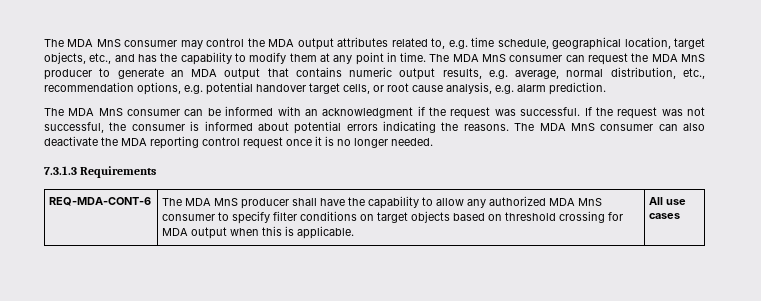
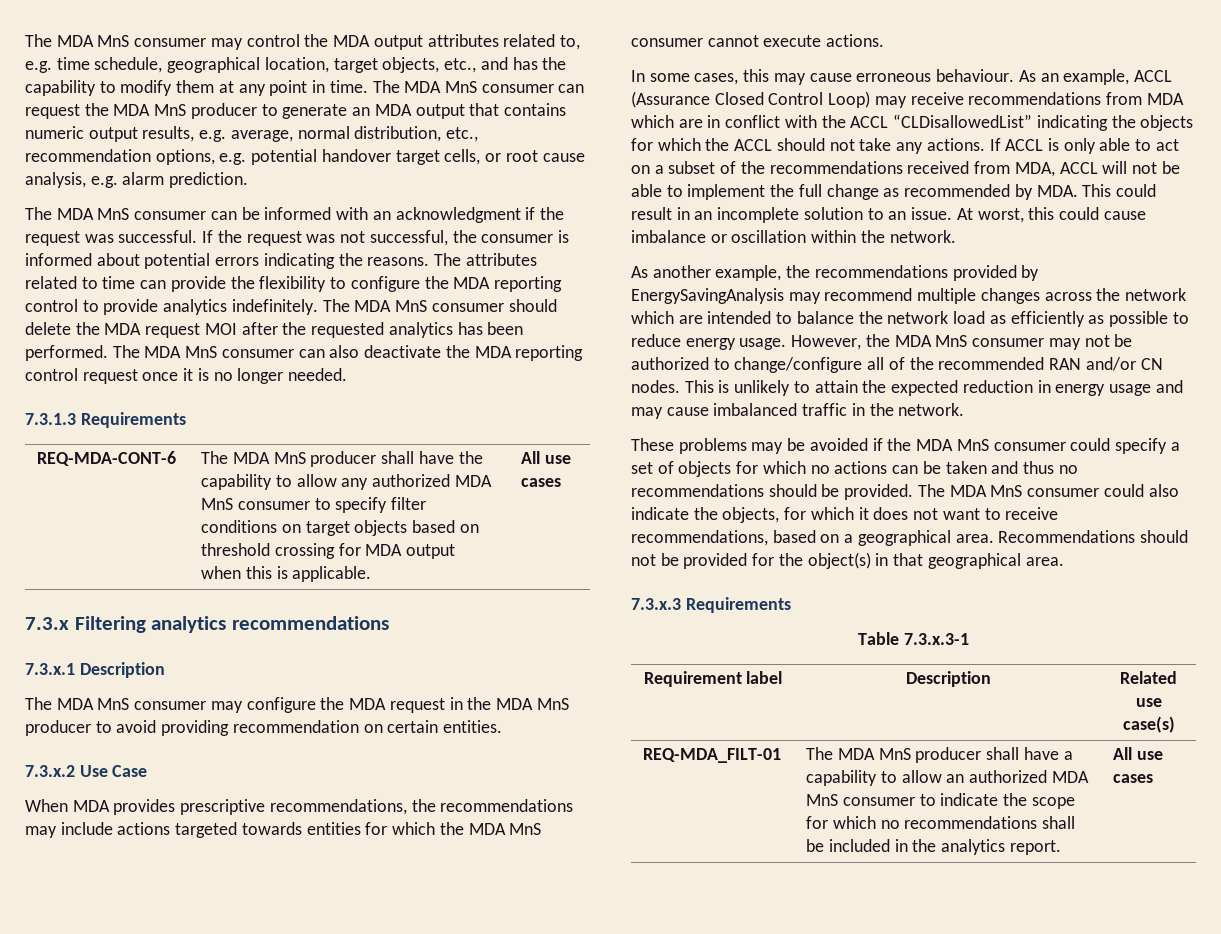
- The MDA MnS consumer can also deactivate the MDA reporting control request once it is no longer needed.
+ The attributes related to time can provide the flexibility to configure the MDA reporting control to provide analytics indefinitely. The MDA MnS consumer should delete the MDA request MOI after the requested analytics has been performed. The MDA MnS consumer can also deactivate the MDA reporting control request once it is no longer needed.
+ 7.3.x Filtering analytics recommendations
+ 7.3.x.1 Description
+ The MDA MnS consumer may configure the MDA request in the MDA MnS producer to avoid providing recommendation on certain entities.
+ 7.3.x.2 Use Case
+ When MDA provides prescriptive recommendations, the recommendations may include actions targeted towards entities for which the MDA MnS consumer cannot execute actions.
+ In some cases, this may cause erroneous behaviour. As an example, ACCL (Assurance Closed Control Loop) may receive recommendations from MDA which are in conflict with the ACCL “CLDisallowedList” indicating the objects for which the ACCL should not take any actions. If ACCL is only able to act on a subset of the recommendations received from MDA, ACCL will not be able to implement the full change as recommended by MDA. This could result in an incomplete solution to an issue. At worst, this could cause imbalance or oscillation within the network.
+ As another example, the recommendations provided by EnergySavingAnalysis may recommend multiple changes across the network which are intended to balance the network load as efficiently as possible to reduce energy usage. However, the MDA MnS consumer may not be authorized to change/configure all of the recommended RAN and/or CN nodes. This is unlikely to attain the expected reduction in energy usage and may cause imbalanced traffic in the network.
+ These problems may be avoided if the MDA MnS consumer could specify a set of objects for which no actions can be taken and thus no recommendations should be provided. The MDA MnS consumer could also indicate the objects, for which it does not want to receive recommendations, based on a geographical area. Recommendations should not be provided for the object(s) in that geographical area.
+ 7.3.x.3 Requirements
+ Table 7.3.x.3-1
+ Requirement label | Description | Related use case(s)
+ REQ-MDA_FILT-01 | The MDA MnS producer shall have a capability to allow an authorized MDA MnS consumer to indicate the scope for which no recommendations shall be included in the analytics report. | All use cases

